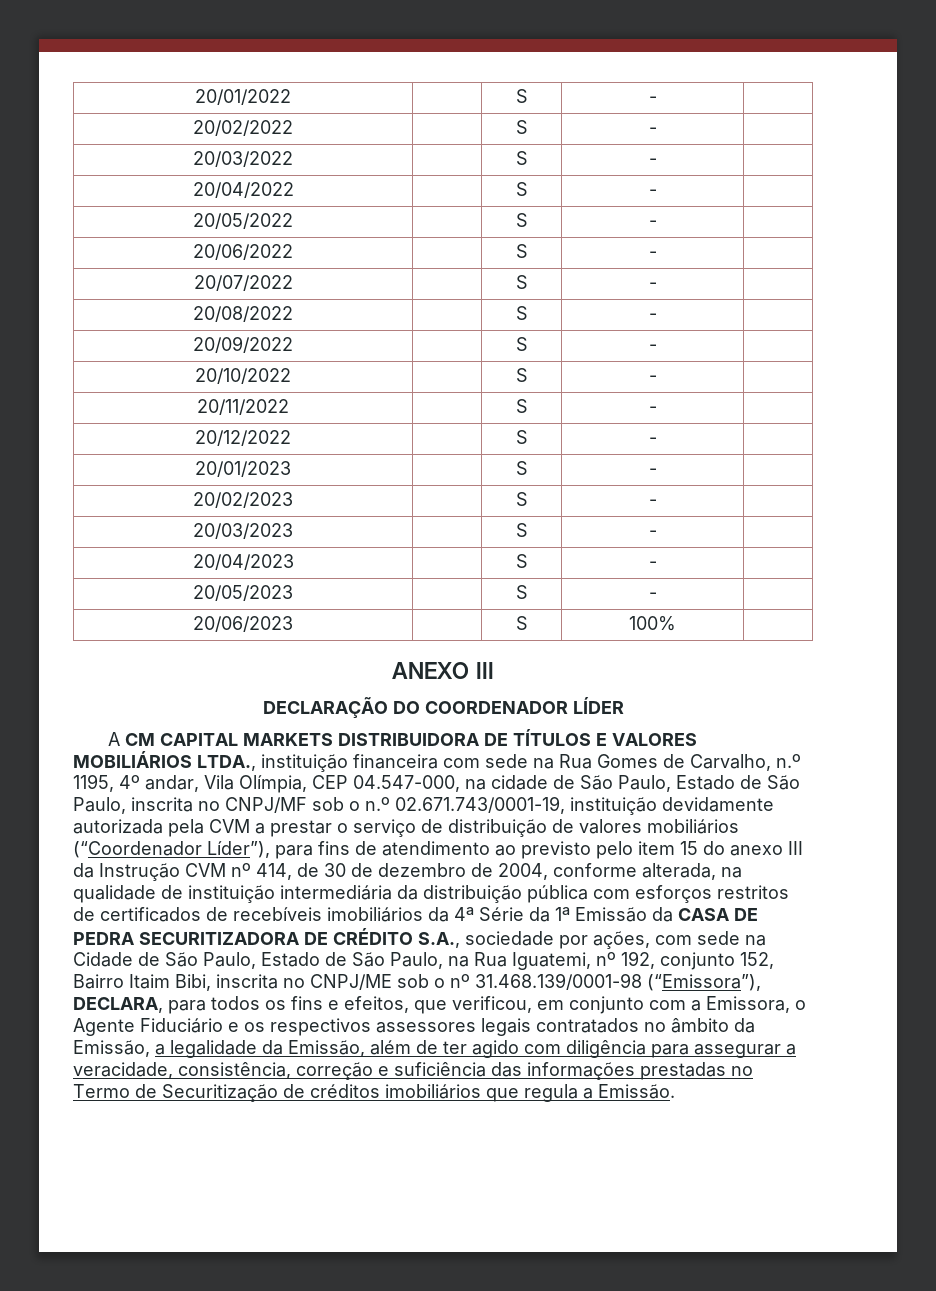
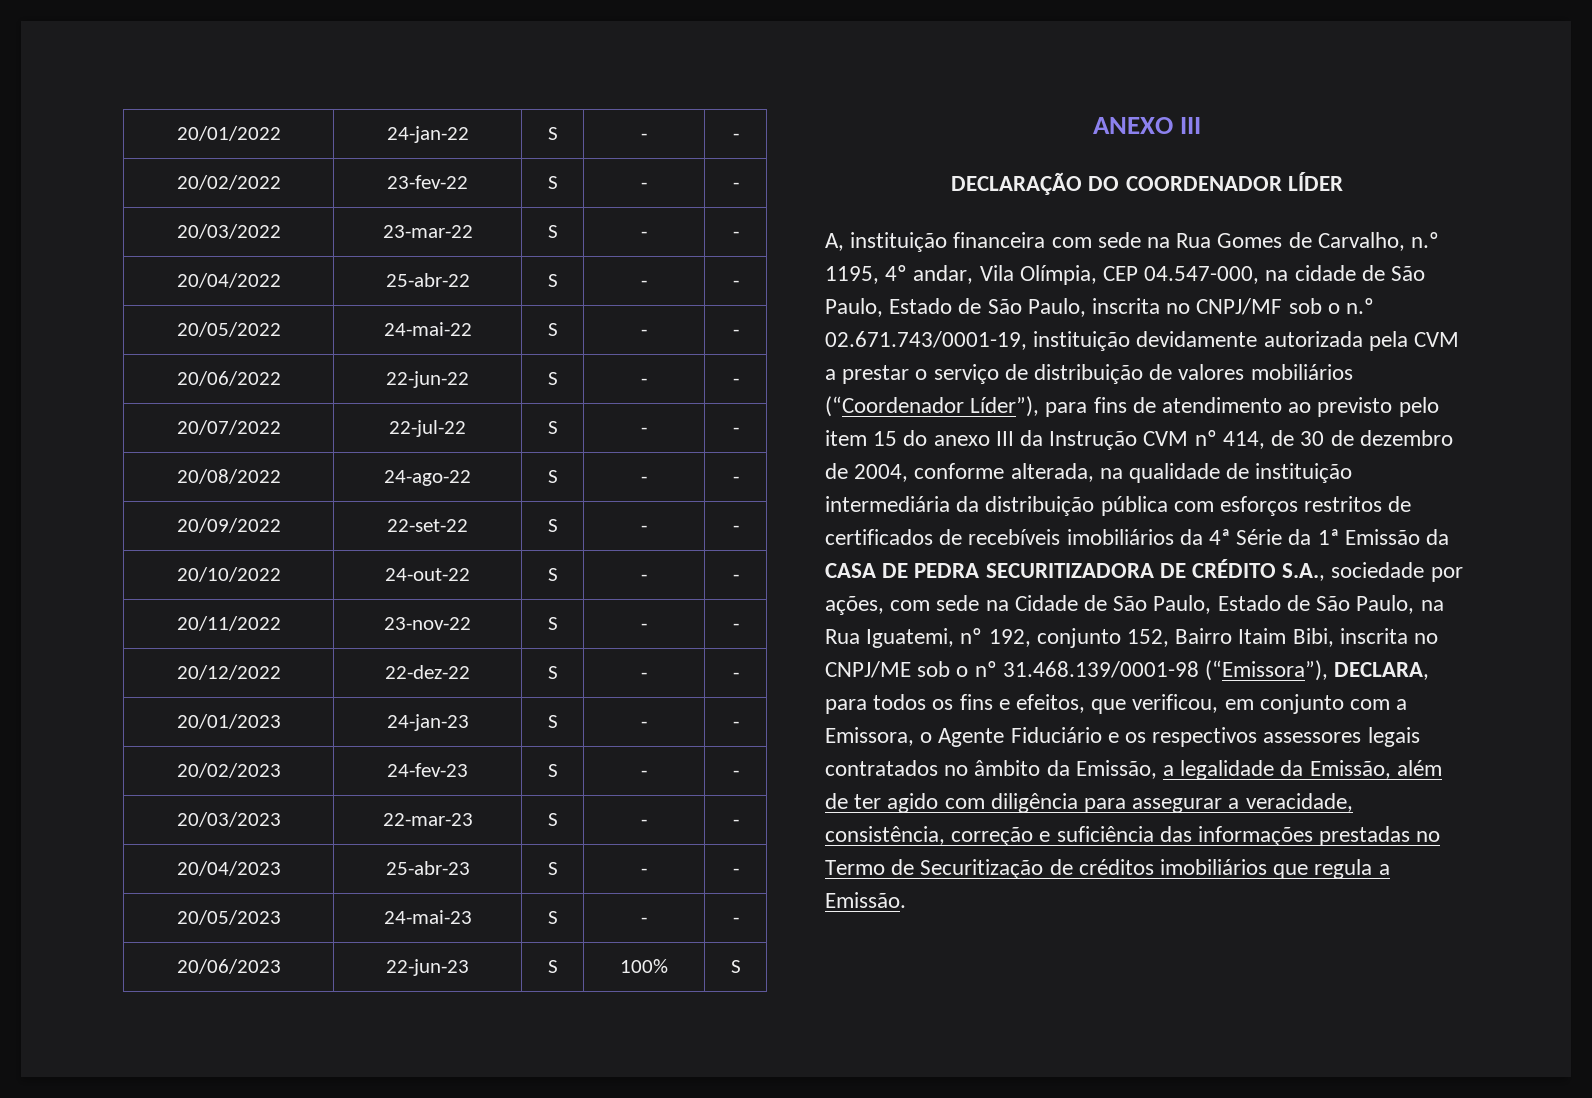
- 20/01/2022 | | S | - |
+ 20/01/2022 | 24-jan-22 | S | - | -
- 20/02/2022 | | S | - |
+ 20/02/2022 | 23-fev-22 | S | - | -
- 20/03/2022 | | S | - |
+ 20/03/2022 | 23-mar-22 | S | - | -
- 20/04/2022 | | S | - |
+ 20/04/2022 | 25-abr-22 | S | - | -
- 20/05/2022 | | S | - |
+ 20/05/2022 | 24-mai-22 | S | - | -
- 20/06/2022 | | S | - |
+ 20/06/2022 | 22-jun-22 | S | - | -
- 20/07/2022 | | S | - |
+ 20/07/2022 | 22-jul-22 | S | - | -
- 20/08/2022 | | S | - |
+ 20/08/2022 | 24-ago-22 | S | - | -
- 20/09/2022 | | S | - |
+ 20/09/2022 | 22-set-22 | S | - | -
- 20/10/2022 | | S | - |
+ 20/10/2022 | 24-out-22 | S | - | -
- 20/11/2022 | | S | - |
+ 20/11/2022 | 23-nov-22 | S | - | -
- 20/12/2022 | | S | - |
+ 20/12/2022 | 22-dez-22 | S | - | -
- 20/01/2023 | | S | - |
+ 20/01/2023 | 24-jan-23 | S | - | -
- 20/02/2023 | | S | - |
+ 20/02/2023 | 24-fev-23 | S | - | -
- 20/03/2023 | | S | - |
+ 20/03/2023 | 22-mar-23 | S | - | -
- 20/04/2023 | | S | - |
+ 20/04/2023 | 25-abr-23 | S | - | -
- 20/05/2023 | | S | - |
+ 20/05/2023 | 24-mai-23 | S | - | -
- 20/06/2023 | | S | 100% |
+ 20/06/2023 | 22-jun-23 | S | 100% | S
- A CM CAPITAL MARKETS DISTRIBUIDORA DE TÍTULOS E VALORES MOBILIÁRIOS LTDA., instituição financeira com sede na Rua Gomes de Carvalho, n.º 1195, 4º andar, Vila Olímpia, CEP 04.547-000, na cidade de São Paulo, Estado de São Paulo, inscrita no CNPJ/MF sob o n.º 02.671.743/0001-19, instituição devidamente autorizada pela CVM a prestar o serviço de distribuição de valores mobiliários (“Coordenador Líder”), para fins de atendimento ao previsto pelo item 15 do anexo III da Instrução CVM nº 414, de 30 de dezembro de 2004, conforme alterada, na qualidade de instituição intermediária da distribuição pública com esforços restritos de certificados de recebíveis imobiliários da 4ª Série da 1ª Emissão da CASA DE PEDRA SECURITIZADORA DE CRÉDITO S.A., sociedade por ações, com sede na Cidade de São Paulo, Estado de São Paulo, na Rua Iguatemi, nº 192, conjunto 152, Bairro Itaim Bibi, inscrita no CNPJ/ME sob o nº 31.468.139/0001-98 (“Emissora”), DECLARA, para todos os fins e efeitos, que verificou, em conjunto com a Emissora, o Agente Fiduciário e os respectivos assessores legais contratados no âmbito da Emissão, a legalidade da Emissão, além de ter agido com diligência para assegurar a veracidade, consistência, correção e suficiência das informações prestadas no Termo de Securitização de créditos imobiliários que regula a Emissão.
+ A, instituição financeira com sede na Rua Gomes de Carvalho, n.º 1195, 4º andar, Vila Olímpia, CEP 04.547-000, na cidade de São Paulo, Estado de São Paulo, inscrita no CNPJ/MF sob o n.º 02.671.743/0001-19, instituição devidamente autorizada pela CVM a prestar o serviço de distribuição de valores mobiliários (“Coordenador Líder”), para fins de atendimento ao previsto pelo item 15 do anexo III da Instrução CVM nº 414, de 30 de dezembro de 2004, conforme alterada, na qualidade de instituição intermediária da distribuição pública com esforços restritos de certificados de recebíveis imobiliários da 4ª Série da 1ª Emissão da CASA DE PEDRA SECURITIZADORA DE CRÉDITO S.A., sociedade por ações, com sede na Cidade de São Paulo, Estado de São Paulo, na Rua Iguatemi, nº 192, conjunto 152, Bairro Itaim Bibi, inscrita no CNPJ/ME sob o nº 31.468.139/0001-98 (“Emissora”), DECLARA, para todos os fins e efeitos, que verificou, em conjunto com a Emissora, o Agente Fiduciário e os respectivos assessores legais contratados no âmbito da Emissão, a legalidade da Emissão, além de ter agido com diligência para assegurar a veracidade, consistência, correção e suficiência das informações prestadas no Termo de Securitização de créditos imobiliários que regula a Emissão.

